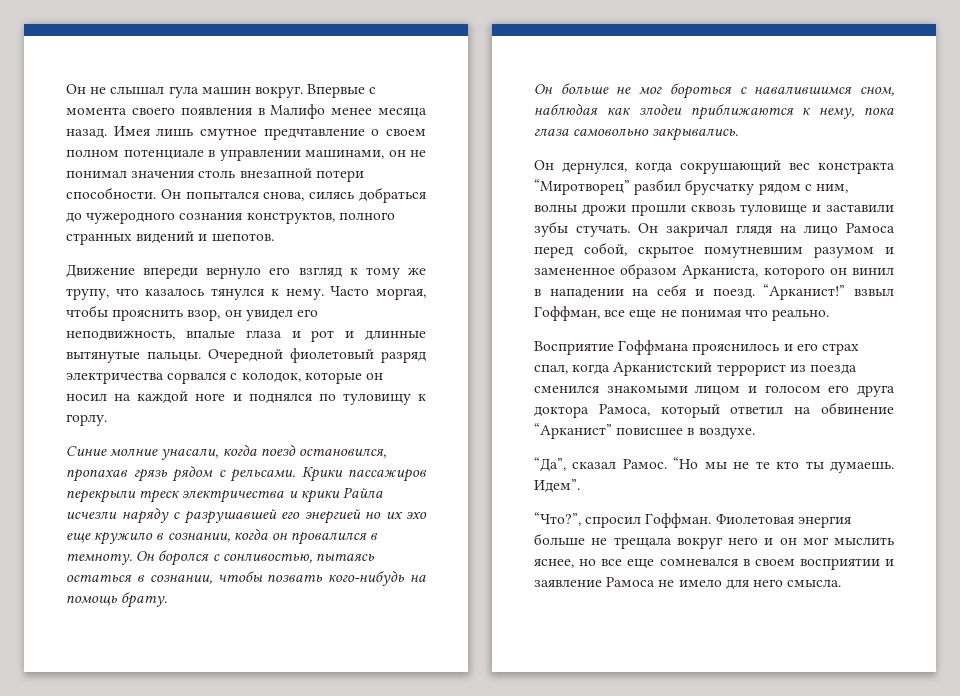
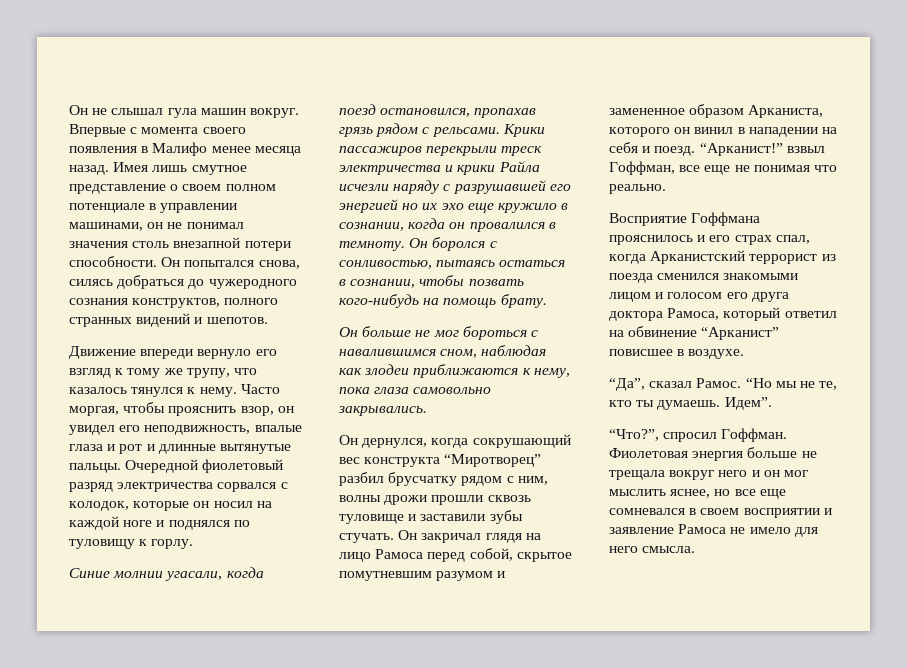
- Имея лишь смутное предчтавление о своем полном потенциале в управлении машинами, он не понимал значения столь внезапной потери способности.
+ Имея лишь смутное представление о своем полном потенциале в управлении машинами, он не понимал значения столь внезапной потери способности.
- Синие молние унасали, когда поезд остановился, пропахав грязь рядом с рельсами.
+ Синие молнии угасали, когда поезд остановился, пропахав грязь рядом с рельсами.
- Он дернулся, когда сокрушающий вес констракта “Миротворец” разбил брусчатку рядом с ним, волны дрожи прошли сквозь туловище и заставили зубы стучать.
+ Он дернулся, когда сокрушающий вес конструкта “Миротворец” разбил брусчатку рядом с ним, волны дрожи прошли сквозь туловище и заставили зубы стучать.
- “Но мы не те кто ты думаешь.
+ “Но мы не те, кто ты думаешь.

